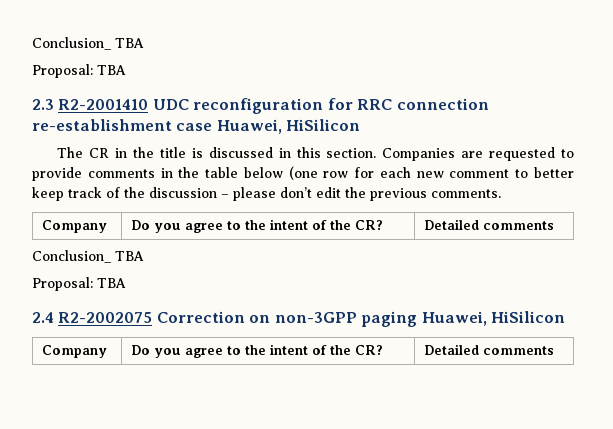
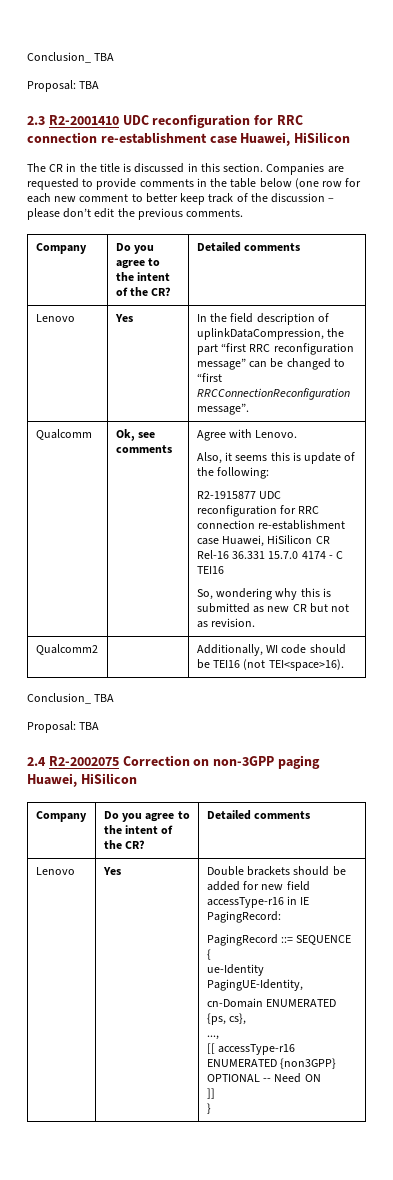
+ Lenovo | Yes | In the field description of uplinkDataCompression, the part “first RRC reconfiguration message” can be changed to “first RRCConnectionReconfiguration message”.
+ Qualcomm | Ok, see comments | Agree with Lenovo.
+ Also, it seems this is update of the following:
+ R2-1915877 UDC reconfiguration for RRC connection re-establishment case Huawei, HiSilicon CR Rel-16 36.331 15.7.0 4174 - C TEI16
+ So, wondering why this is submitted as new CR but not as revision.
+ Qualcomm2 | | Additionally, WI code should be TEI16 (not TEI<space>16).
+ Lenovo | Yes | Double brackets should be added for new field accessType-r16 in IE PagingRecord:
+ PagingRecord ::= SEQUENCE {
+ ue-Identity PagingUE-Identity,
+ cn-Domain ENUMERATED {ps, cs},
+ ...,
+ [[ accessType-r16 ENUMERATED {non3GPP} OPTIONAL -- Need ON
+ ]]
+ }

